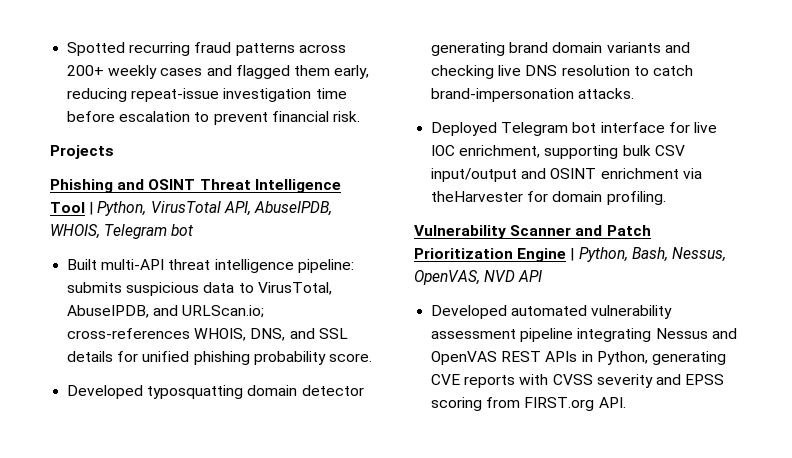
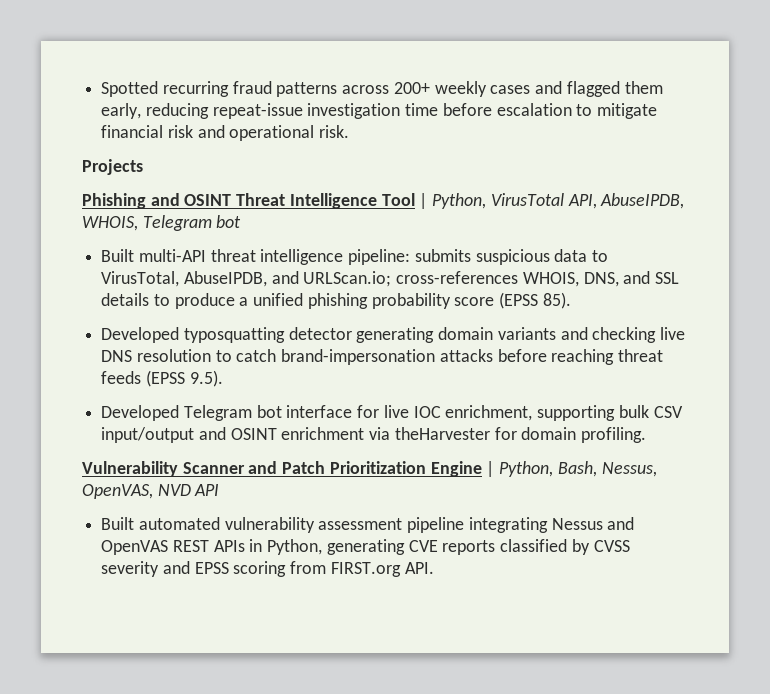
- Spotted recurring fraud patterns across 200+ weekly cases and flagged them early, reducing repeat-issue investigation time before escalation to prevent financial risk.
+ Spotted recurring fraud patterns across 200+ weekly cases and flagged them early, reducing repeat-issue investigation time before escalation to mitigate financial risk and operational risk.
- Built multi-API threat intelligence pipeline: submits suspicious data to VirusTotal, AbuseIPDB, and URLScan.io; cross-references WHOIS, DNS, and SSL details for unified phishing probability score.
+ Built multi-API threat intelligence pipeline: submits suspicious data to VirusTotal, AbuseIPDB, and URLScan.io; cross-references WHOIS, DNS, and SSL details to produce a unified phishing probability score (EPSS 85).
- Developed typosquatting domain detector generating brand domain variants and checking live DNS resolution to catch brand-impersonation attacks.
- Deployed Telegram bot interface for live IOC enrichment, supporting bulk CSV input/output and OSINT enrichment via theHarvester for domain profiling.
+ Developed typosquatting detector generating domain variants and checking live DNS resolution to catch brand-impersonation attacks before reaching threat feeds (EPSS 9.5).
+ Developed Telegram bot interface for live IOC enrichment, supporting bulk CSV input/output and OSINT enrichment via theHarvester for domain profiling.
- Developed automated vulnerability assessment pipeline integrating Nessus and OpenVAS REST APIs in Python, generating CVE reports with CVSS severity and EPSS scoring from FIRST.org API.
+ Built automated vulnerability assessment pipeline integrating Nessus and OpenVAS REST APIs in Python, generating CVE reports classified by CVSS severity and EPSS scoring from FIRST.org API.

